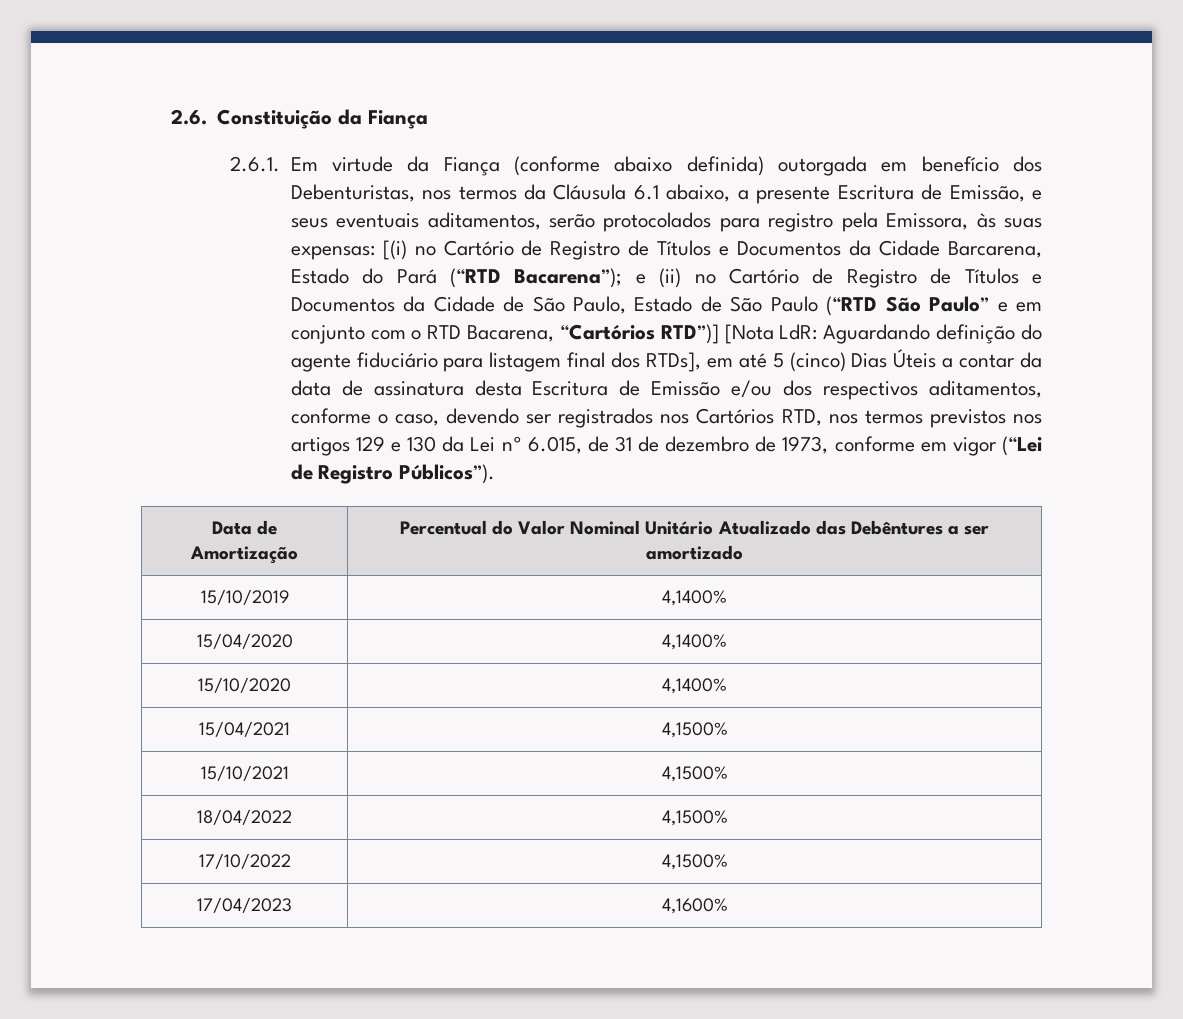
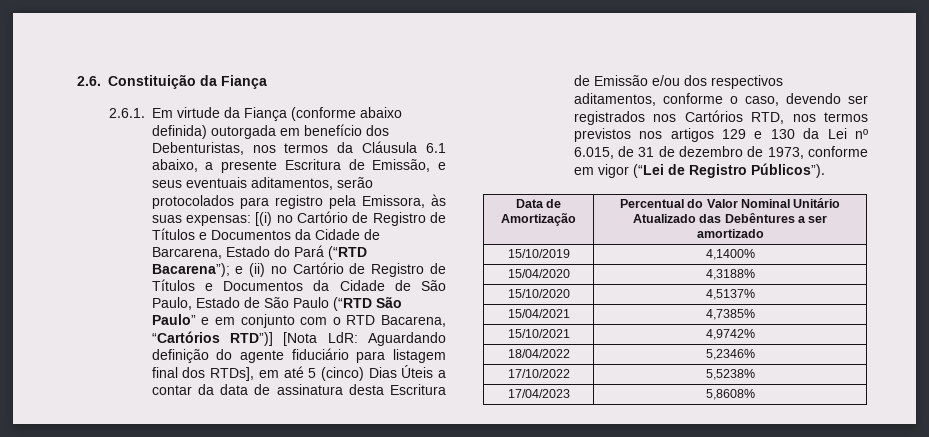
- [(i) no Cartório de Registro de Títulos e Documentos da Cidade Barcarena, Estado do Pará (“RTD Bacarena”);
+ [(i) no Cartório de Registro de Títulos e Documentos da Cidade de Barcarena, Estado do Pará (“RTD Bacarena”);
- 15/04/2020 | 4,1400%
+ 15/04/2020 | 4,3188%
- 15/10/2020 | 4,1400%
+ 15/10/2020 | 4,5137%
- 15/04/2021 | 4,1500%
+ 15/04/2021 | 4,7385%
- 15/10/2021 | 4,1500%
+ 15/10/2021 | 4,9742%
- 18/04/2022 | 4,1500%
+ 18/04/2022 | 5,2346%
- 17/10/2022 | 4,1500%
+ 17/10/2022 | 5,5238%
- 17/04/2023 | 4,1600%
+ 17/04/2023 | 5,8608%

